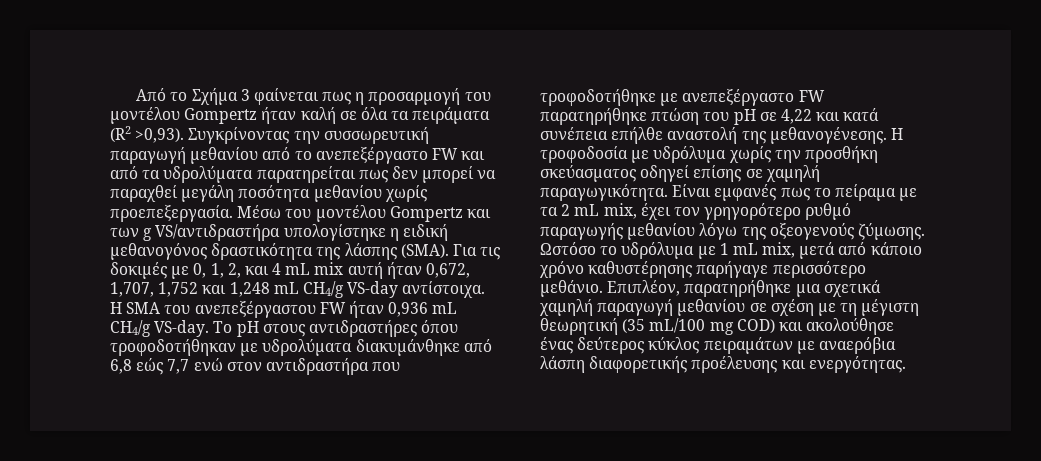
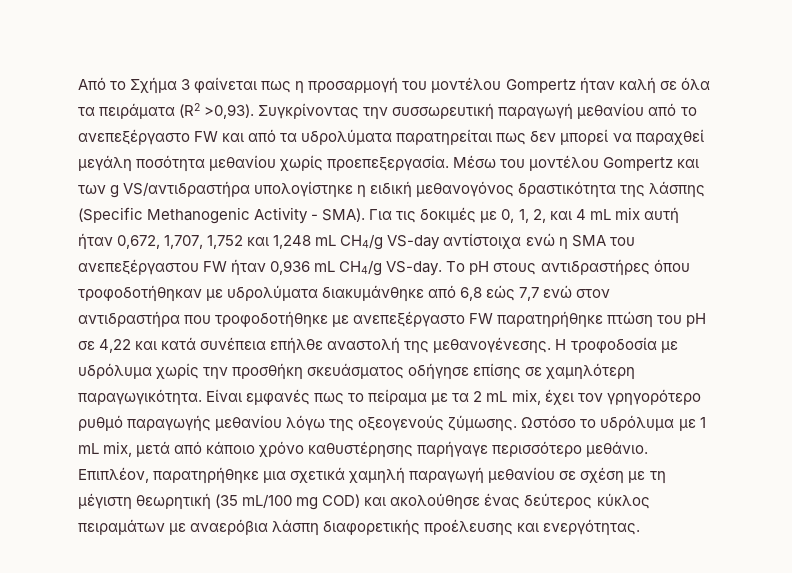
- Μέσω του μοντέλου Gompertz και των g VS/αντιδραστήρα υπολογίστηκε η ειδική μεθανογόνος δραστικότητα της λάσπης (SMA).
+ Μέσω του μοντέλου Gompertz και των g VS/αντιδραστήρα υπολογίστηκε η ειδική μεθανογόνος δραστικότητα της λάσπης (Specific Methanogenic Activity - SMA).
- Για τις δοκιμές με 0, 1, 2, και 4 mL mix αυτή ήταν 0,672, 1,707, 1,752 και 1,248 mL CH4/g VS-day αντίστοιχα. Η SMA του ανεπεξέργαστου FW ήταν 0,936 mL CH4/g VS-day.
+ Για τις δοκιμές με 0, 1, 2, και 4 mL mix αυτή ήταν 0,672, 1,707, 1,752 και 1,248 mL CH4/g VS-day αντίστοιχα ενώ η SMA του ανεπεξέργαστου FW ήταν 0,936 mL CH4/g VS-day.
- Η τροφοδοσία με υδρόλυμα χωρίς την προσθήκη σκεύασματος οδηγεί επίσης σε χαμηλή παραγωγικότητα.
+ Η τροφοδοσία με υδρόλυμα χωρίς την προσθήκη σκευάσματος οδήγησε επίσης σε χαμηλότερη παραγωγικότητα.

